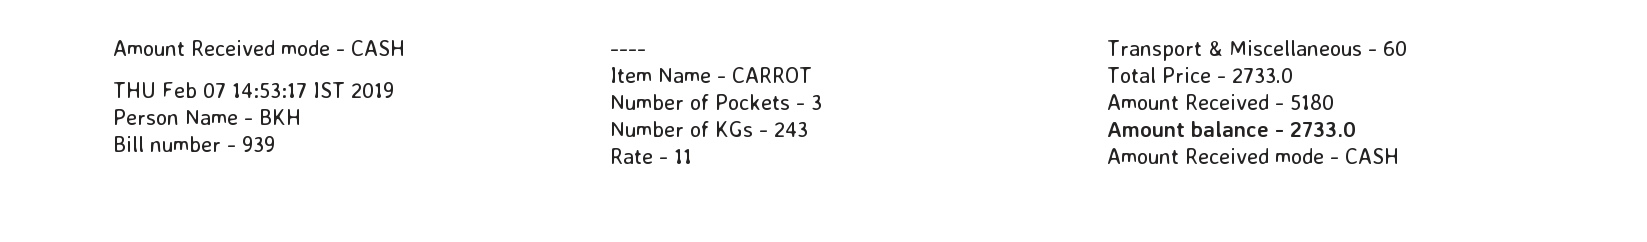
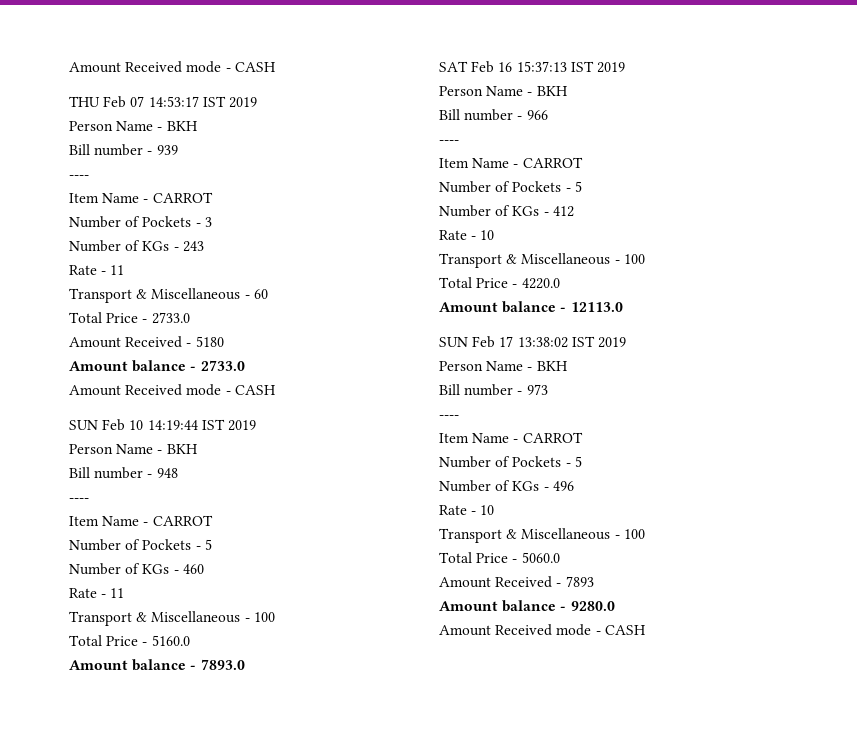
+ SUN Feb 10 14:19:44 IST 2019
+ Person Name - BKH
+ Bill number - 948
+ ----
+ Item Name - CARROT
+ Number of Pockets - 5
+ Number of KGs - 460
+ Rate - 11
+ Transport & Miscellaneous - 100
+ Total Price - 5160.0
+ Amount balance - 7893.0
+ SAT Feb 16 15:37:13 IST 2019
+ Person Name - BKH
+ Bill number - 966
+ ----
+ Item Name - CARROT
+ Number of Pockets - 5
+ Number of KGs - 412
+ Rate - 10
+ Transport & Miscellaneous - 100
+ Total Price - 4220.0
+ Amount balance - 12113.0
+ SUN Feb 17 13:38:02 IST 2019
+ Person Name - BKH
+ Bill number - 973
+ ----
+ Item Name - CARROT
+ Number of Pockets - 5
+ Number of KGs - 496
+ Rate - 10
+ Transport & Miscellaneous - 100
+ Total Price - 5060.0
+ Amount Received - 7893
+ Amount balance - 9280.0
+ Amount Received mode - CASH

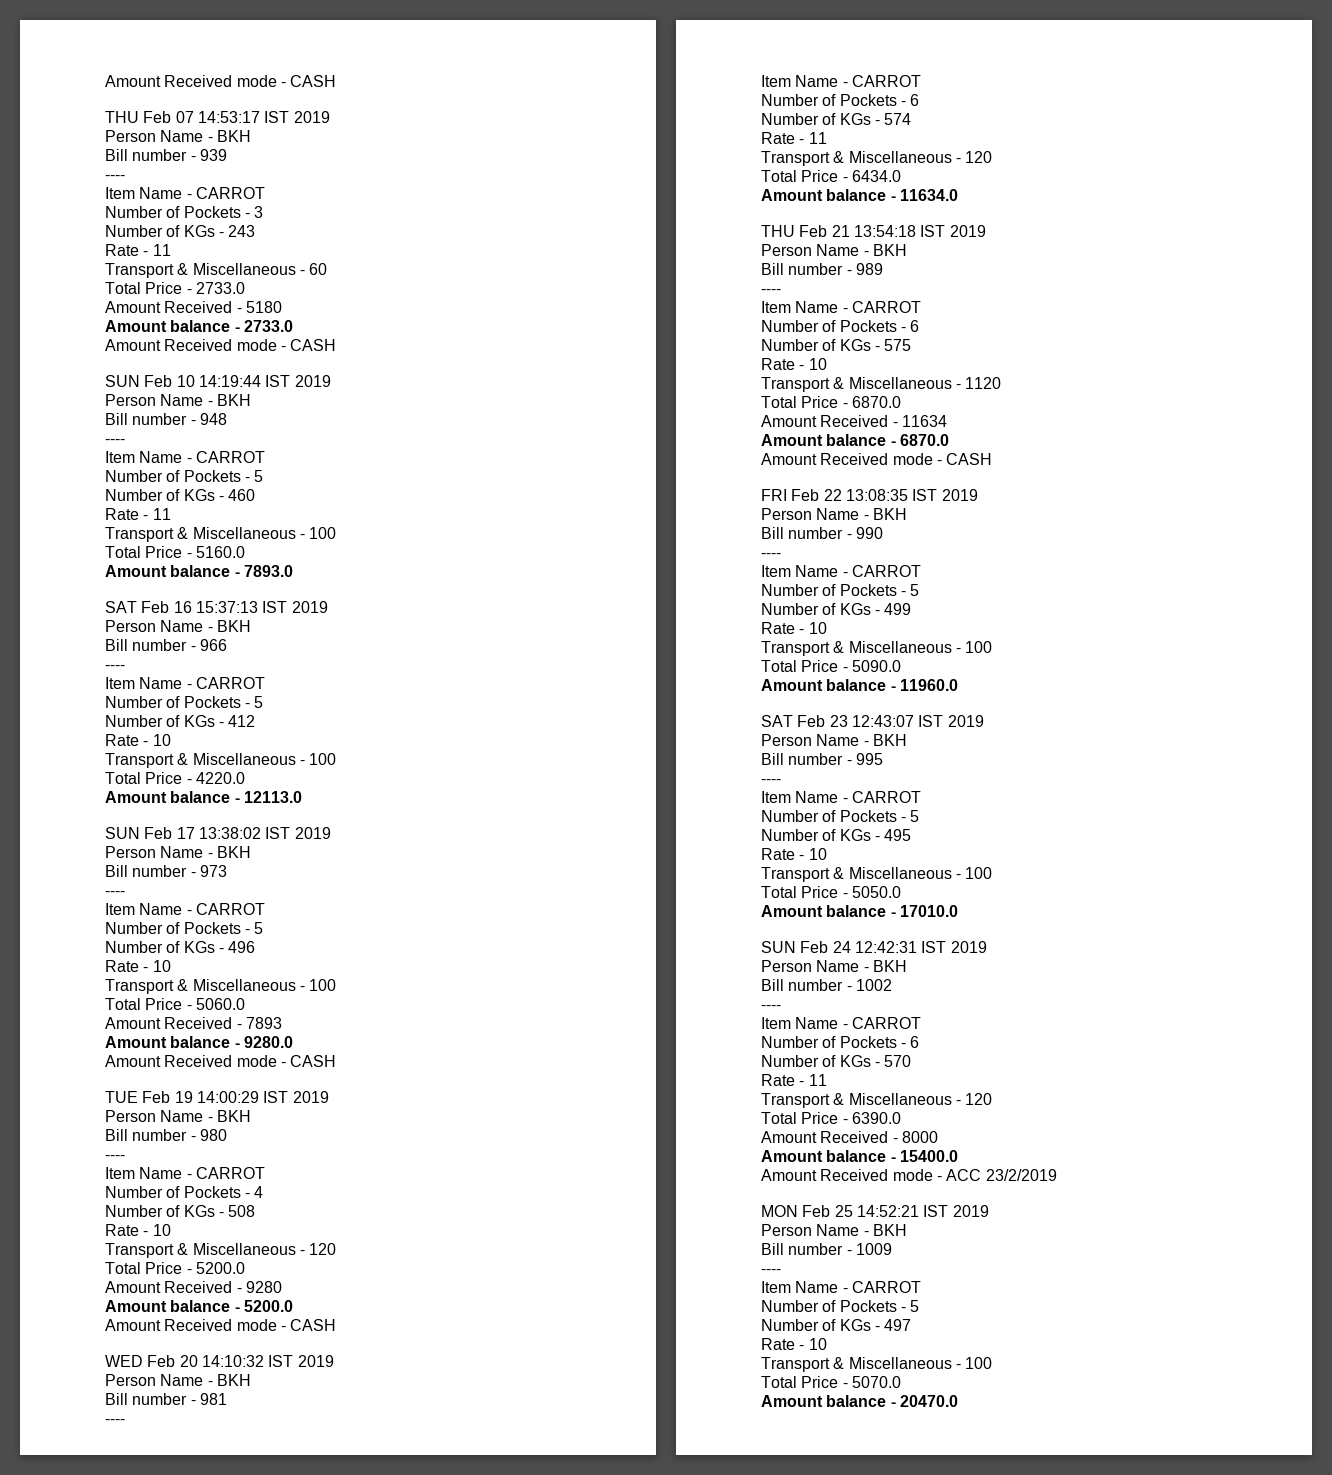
+ TUE Feb 19 14:00:29 IST 2019
+ Person Name - BKH
+ Bill number - 980
+ ----
+ Item Name - CARROT
+ Number of Pockets - 4
+ Number of KGs - 508
+ Rate - 10
+ Transport & Miscellaneous - 120
+ Total Price - 5200.0
+ Amount Received - 9280
+ Amount balance - 5200.0
+ Amount Received mode - CASH
+ WED Feb 20 14:10:32 IST 2019
+ Person Name - BKH
+ Bill number - 981
+ ----
+ Item Name - CARROT
+ Number of Pockets - 6
+ Number of KGs - 574
+ Rate - 11
+ Transport & Miscellaneous - 120
+ Total Price - 6434.0
+ Amount balance - 11634.0
+ THU Feb 21 13:54:18 IST 2019
+ Person Name - BKH
+ Bill number - 989
+ ----
+ Item Name - CARROT
+ Number of Pockets - 6
+ Number of KGs - 575
+ Rate - 10
+ Transport & Miscellaneous - 1120
+ Total Price - 6870.0
+ Amount Received - 11634
+ Amount balance - 6870.0
+ Amount Received mode - CASH
+ FRI Feb 22 13:08:35 IST 2019
+ Person Name - BKH
+ Bill number - 990
+ ----
+ Item Name - CARROT
+ Number of Pockets - 5
+ Number of KGs - 499
+ Rate - 10
+ Transport & Miscellaneous - 100
+ Total Price - 5090.0
+ Amount balance - 11960.0
+ SAT Feb 23 12:43:07 IST 2019
+ Person Name - BKH
+ Bill number - 995
+ ----
+ Item Name - CARROT
+ Number of Pockets - 5
+ Number of KGs - 495
+ Rate - 10
+ Transport & Miscellaneous - 100
+ Total Price - 5050.0
+ Amount balance - 17010.0
+ SUN Feb 24 12:42:31 IST 2019
+ Person Name - BKH
+ Bill number - 1002
+ ----
+ Item Name - CARROT
+ Number of Pockets - 6
+ Number of KGs - 570
+ Rate - 11
+ Transport & Miscellaneous - 120
+ Total Price - 6390.0
+ Amount Received - 8000
+ Amount balance - 15400.0
+ Amount Received mode - ACC 23/2/2019
+ MON Feb 25 14:52:21 IST 2019
+ Person Name - BKH
+ Bill number - 1009
+ ----
+ Item Name - CARROT
+ Number of Pockets - 5
+ Number of KGs - 497
+ Rate - 10
+ Transport & Miscellaneous - 100
+ Total Price - 5070.0
+ Amount balance - 20470.0

